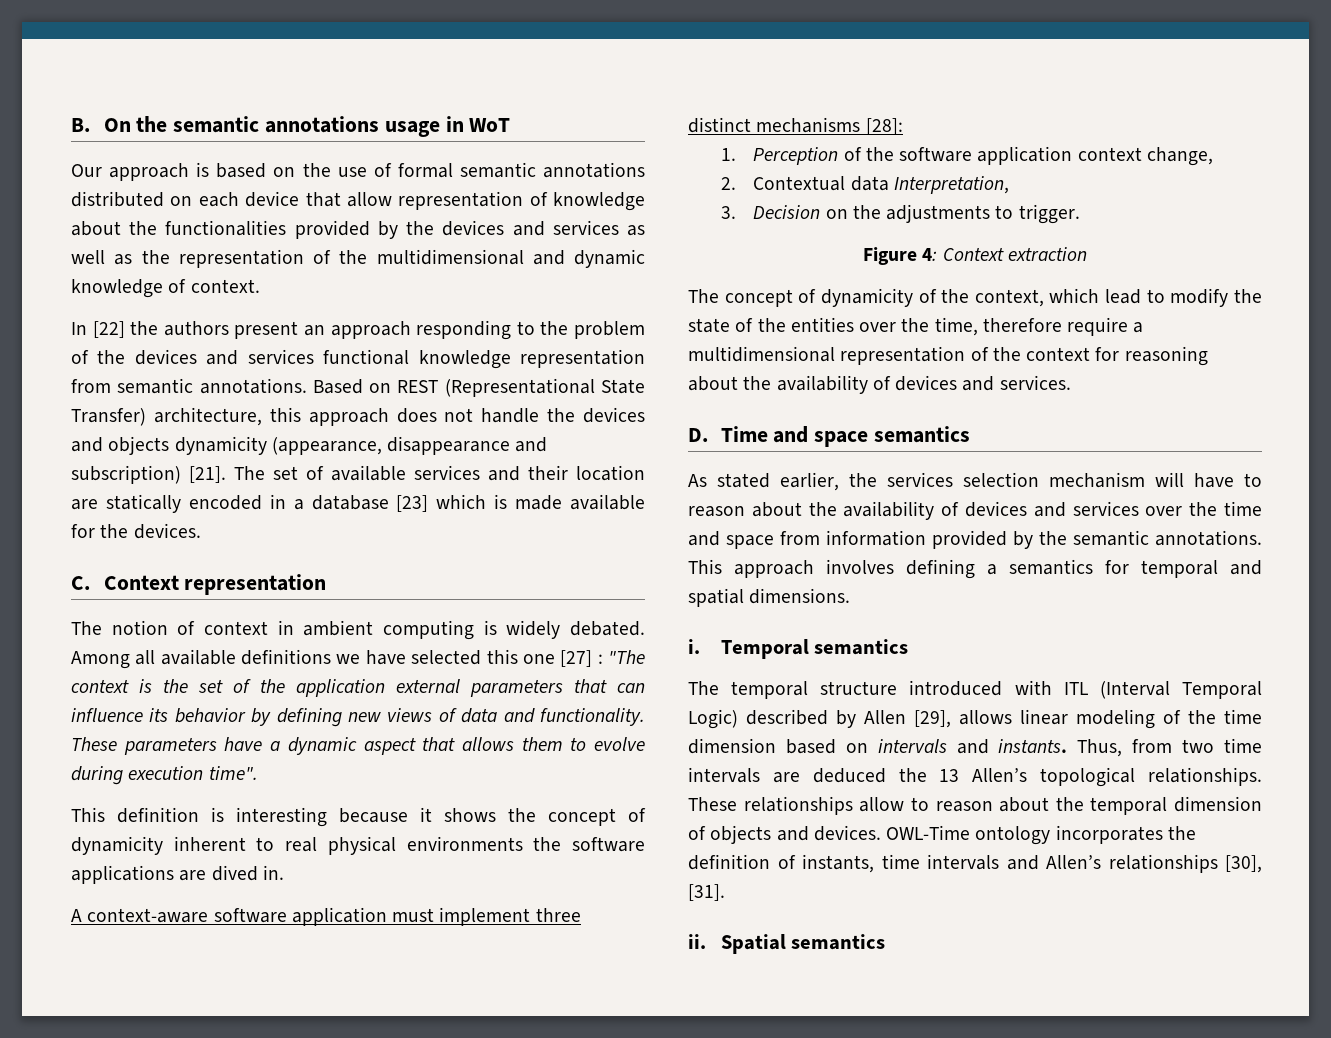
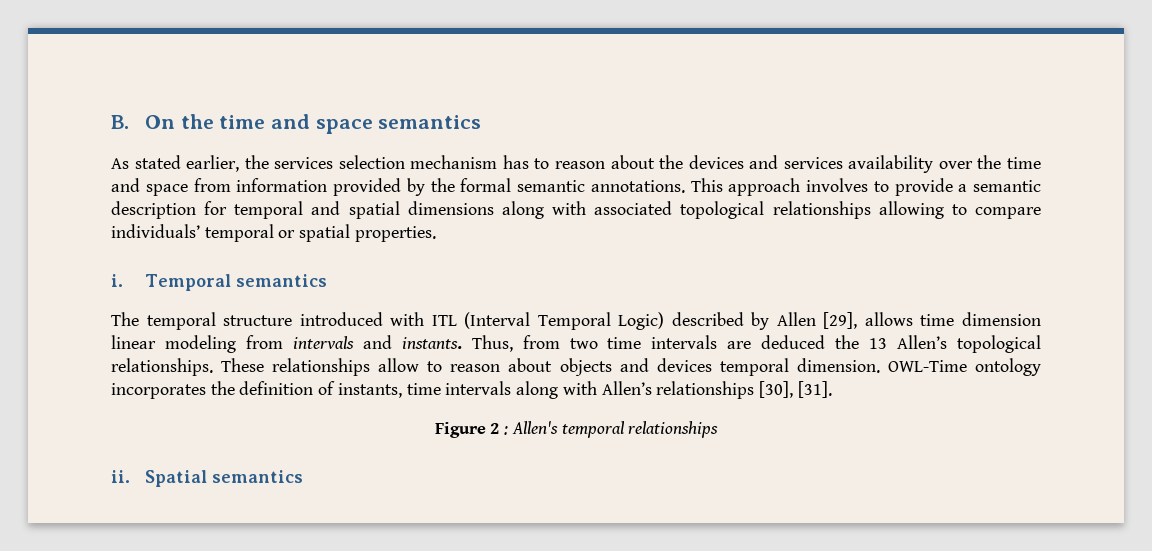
- B. On the semantic annotations usage in WoT
- Our approach is based on the use of formal semantic annotations distributed on each device that allow representation of knowledge about the functionalities provided by the devices and services as well as the representation of the multidimensional and dynamic knowledge of context.
- In [22] the authors present an approach responding to the problem of the devices and services functional knowledge representation from semantic annotations. Based on REST (Representational State Transfer) architecture, this approach does not handle the devices and objects dynamicity (appearance, disappearance and subscription) [21]. The set of available services and their location are statically encoded in a database [23] which is made available for the devices.
- C. Context representation
- The notion of context in ambient computing is widely debated. Among all available definitions we have selected this one [27] : "The context is the set of the application external parameters that can influence its behavior by defining new views of data and functionality. These parameters have a dynamic aspect that allows them to evolve during execution time".
- This definition is interesting because it shows the concept of dynamicity inherent to real physical environments the software applications are dived in.
- A context-aware software application must implement three distinct mechanisms [28]:
- 1. Perception of the software application context change,
- 2. Contextual data Interpretation,
- 3. Decision on the adjustments to trigger.
- Figure 4: Context extraction
- The concept of dynamicity of the context, which lead to modify the state of the entities over the time, therefore require a multidimensional representation of the context for reasoning about the availability of devices and services.
- D. Time and space semantics
+ B. On the time and space semantics
- As stated earlier, the services selection mechanism will have to reason about the availability of devices and services over the time and space from information provided by the semantic annotations.
+ As stated earlier, the services selection mechanism has to reason about the devices and services availability over the time and space from information provided by the formal semantic annotations.
- This approach involves defining a semantics for temporal and spatial dimensions.
+ This approach involves to provide a semantic description for temporal and spatial dimensions along with associated topological relationships allowing to compare individuals’ temporal or spatial properties.
- The temporal structure introduced with ITL (Interval Temporal Logic) described by Allen [29], allows linear modeling of the time dimension based on intervals and instants.
+ The temporal structure introduced with ITL (Interval Temporal Logic) described by Allen [29], allows time dimension linear modeling from intervals and instants.
- These relationships allow to reason about the temporal dimension of objects and devices.
+ These relationships allow to reason about objects and devices temporal dimension.
- OWL-Time ontology incorporates the definition of instants, time intervals and Allen’s relationships [30], [31].
+ OWL-Time ontology incorporates the definition of instants, time intervals along with Allen’s relationships [30], [31].
+ Figure 2 : Allen's temporal relationships

